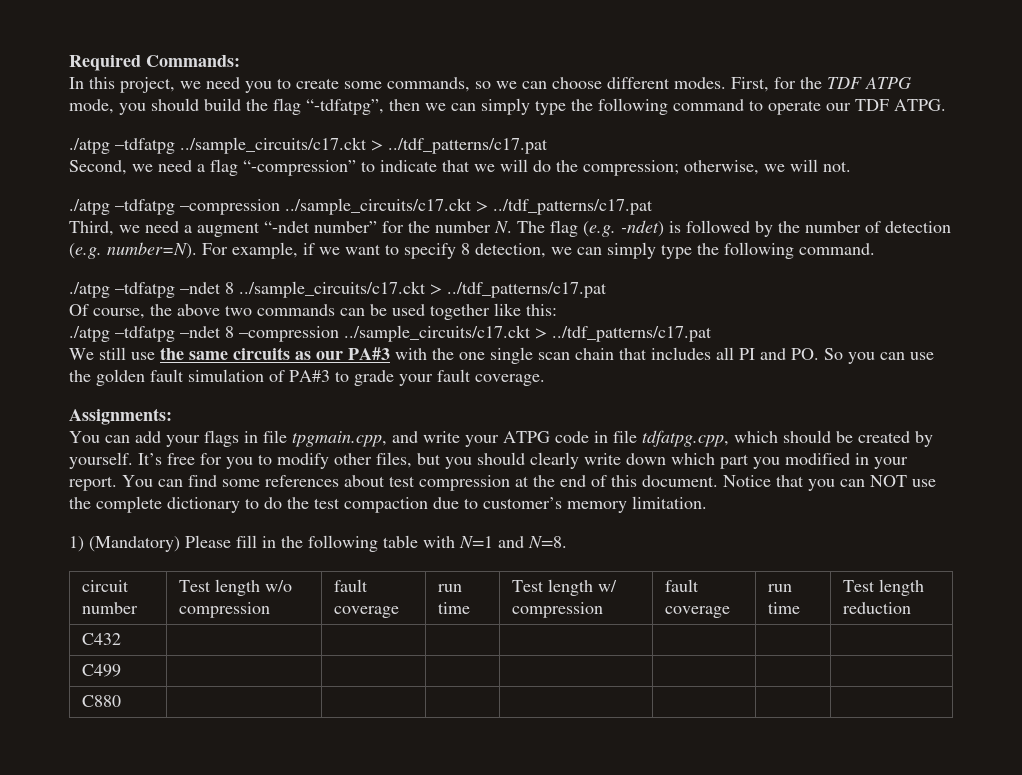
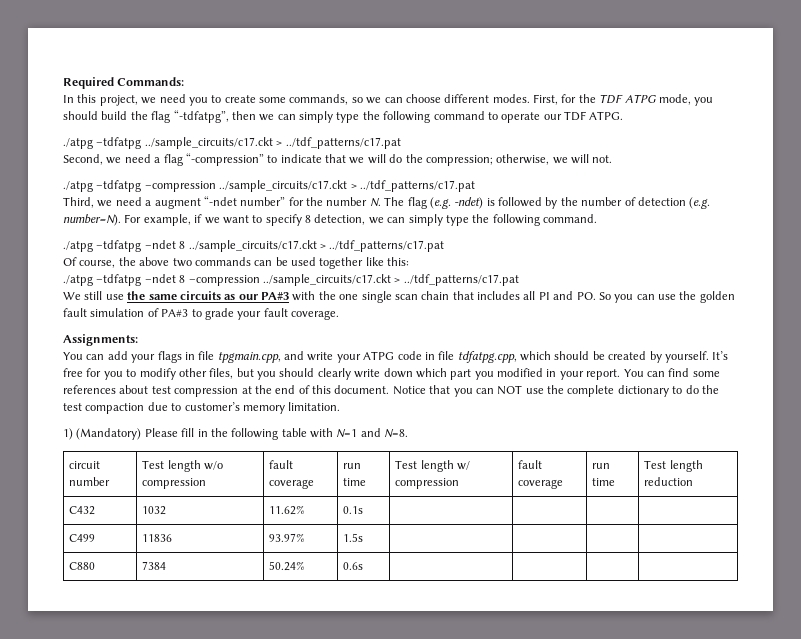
- C432 | | | | | | |
- C499 | | | | | | |
- C880 | | | | | | |
+ C432 | 1032 | 11.62% | 0.1s | | | |
+ C499 | 11836 | 93.97% | 1.5s | | | |
+ C880 | 7384 | 50.24% | 0.6s | | | |

